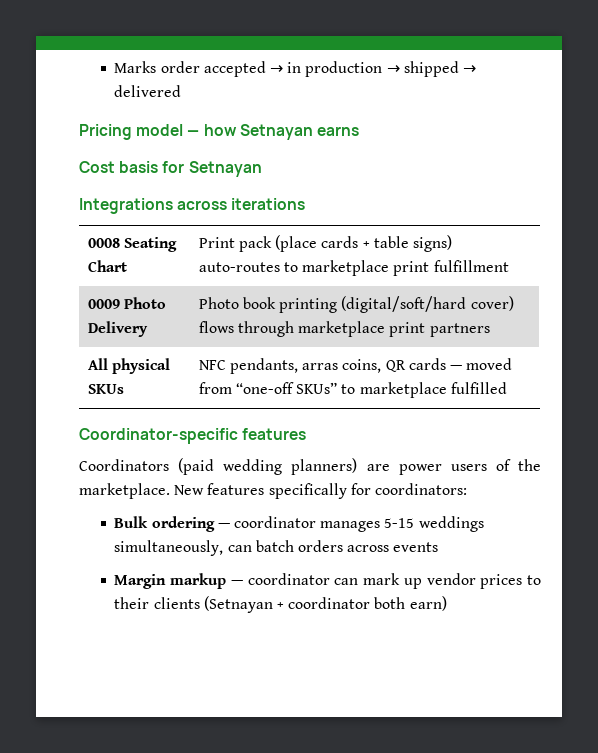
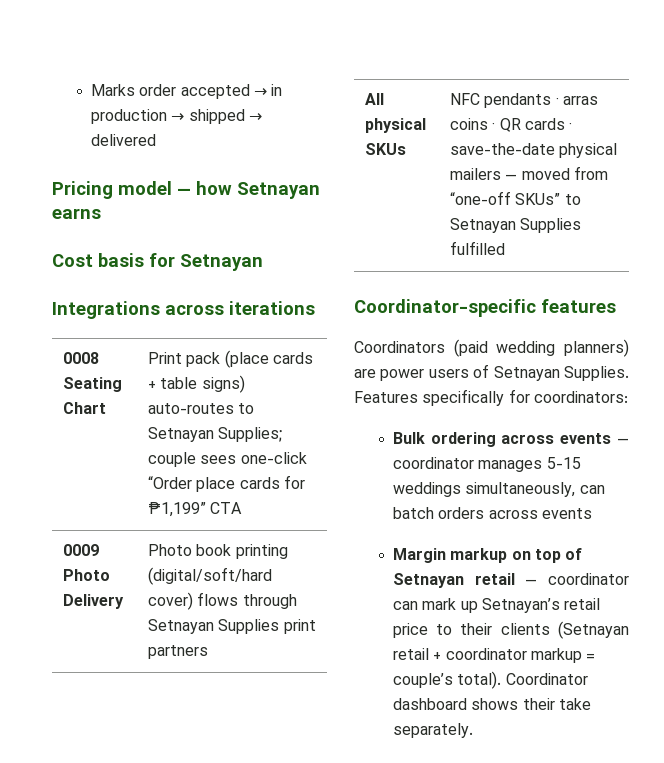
- 0008 Seating Chart | Print pack (place cards + table signs) auto-routes to marketplace print fulfillment
+ 0008 Seating Chart | Print pack (place cards + table signs) auto-routes to Setnayan Supplies; couple sees one-click “Order place cards for ₱1,199” CTA
- 0009 Photo Delivery | Photo book printing (digital/soft/hard cover) flows through marketplace print partners
+ 0009 Photo Delivery | Photo book printing (digital/soft/hard cover) flows through Setnayan Supplies print partners
- All physical SKUs | NFC pendants, arras coins, QR cards — moved from “one-off SKUs” to marketplace fulfilled
+ All physical SKUs | NFC pendants · arras coins · QR cards · save-the-date physical mailers — moved from “one-off SKUs” to Setnayan Supplies fulfilled
- Coordinators (paid wedding planners) are power users of the marketplace. New features specifically for coordinators:
+ Coordinators (paid wedding planners) are power users of Setnayan Supplies. Features specifically for coordinators:
- Bulk ordering — coordinator manages 5-15 weddings simultaneously, can batch orders across events
+ Bulk ordering across events — coordinator manages 5-15 weddings simultaneously, can batch orders across events
- Margin markup — coordinator can mark up vendor prices to their clients (Setnayan + coordinator both earn)
+ Margin markup on top of Setnayan retail — coordinator can mark up Setnayan’s retail price to their clients (Setnayan retail + coordinator markup = couple’s total). Coordinator dashboard shows their take separately.

